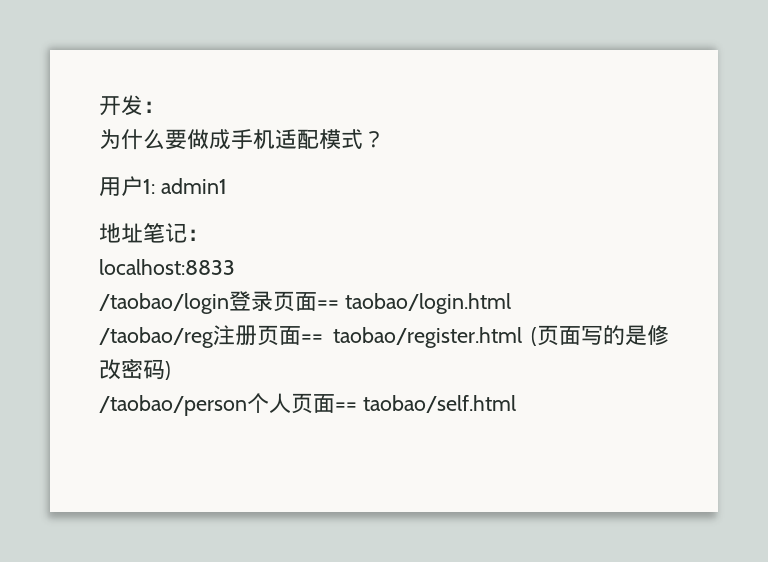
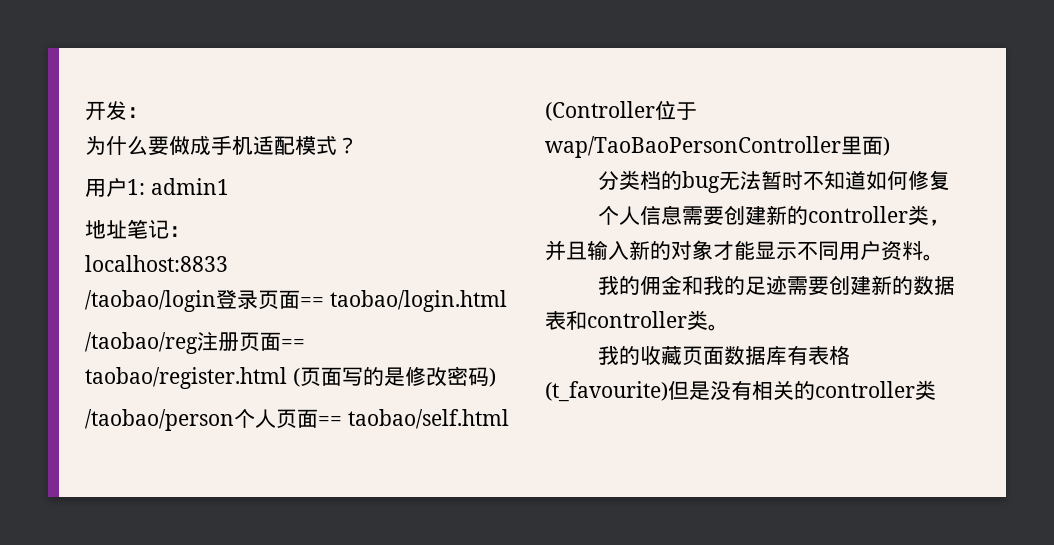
- /taobao/person个人页面== taobao/self.html
+ /taobao/person个人页面== taobao/self.html (Controller位于wap/TaoBaoPersonController里面)
+ 分类档的bug无法暂时不知道如何修复
+ 个人信息需要创建新的controller类，并且输入新的对象才能显示不同用户资料。
+ 我的佣金和我的足迹需要创建新的数据表和controller类。
+ 我的收藏页面数据库有表格(t_favourite)但是没有相关的controller类

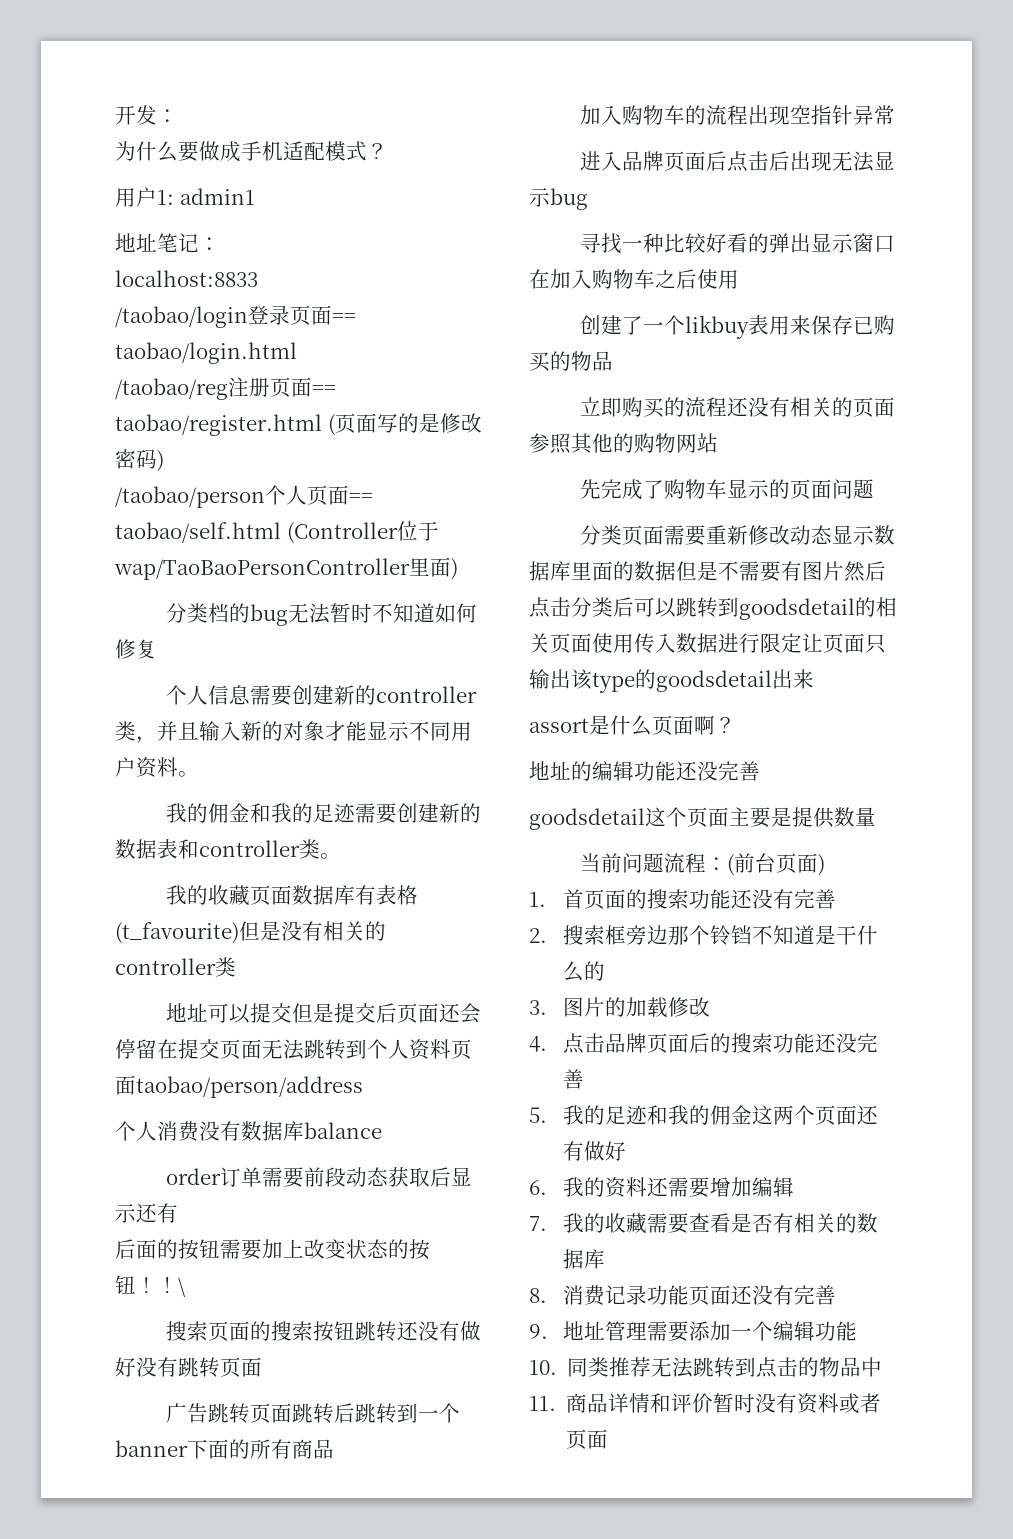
+ 地址可以提交但是提交后页面还会停留在提交页面无法跳转到个人资料页面taobao/person/address
+ 个人消费没有数据库balance
+ order订单需要前段动态获取后显示还有
+ 后面的按钮需要加上改变状态的按钮！！\
+ 搜索页面的搜索按钮跳转还没有做好没有跳转页面
+ 广告跳转页面跳转后跳转到一个banner下面的所有商品
+ 加入购物车的流程出现空指针异常
+ 进入品牌页面后点击后出现无法显示bug
+ 寻找一种比较好看的弹出显示窗口在加入购物车之后使用
+ 创建了一个likbuy表用来保存已购买的物品
+ 立即购买的流程还没有相关的页面参照其他的购物网站
+ 先完成了购物车显示的页面问题
+ 分类页面需要重新修改动态显示数据库里面的数据但是不需要有图片然后点击分类后可以跳转到goodsdetail的相关页面使用传入数据进行限定让页面只输出该type的goodsdetail出来
+ assort是什么页面啊？
+ 地址的编辑功能还没完善
+ goodsdetail这个页面主要是提供数量
+ 当前问题流程：(前台页面)
+ 1.首页面的搜索功能还没有完善
+ 2.搜索框旁边那个铃铛不知道是干什么的
+ 3.图片的加载修改
+ 4.点击品牌页面后的搜索功能还没完善
+ 5.我的足迹和我的佣金这两个页面还有做好
+ 6.我的资料还需要增加编辑
+ 7.我的收藏需要查看是否有相关的数据库
+ 8.消费记录功能页面还没有完善
+ 9.地址管理需要添加一个编辑功能
+ 10.同类推荐无法跳转到点击的物品中
+ 11.商品详情和评价暂时没有资料或者页面

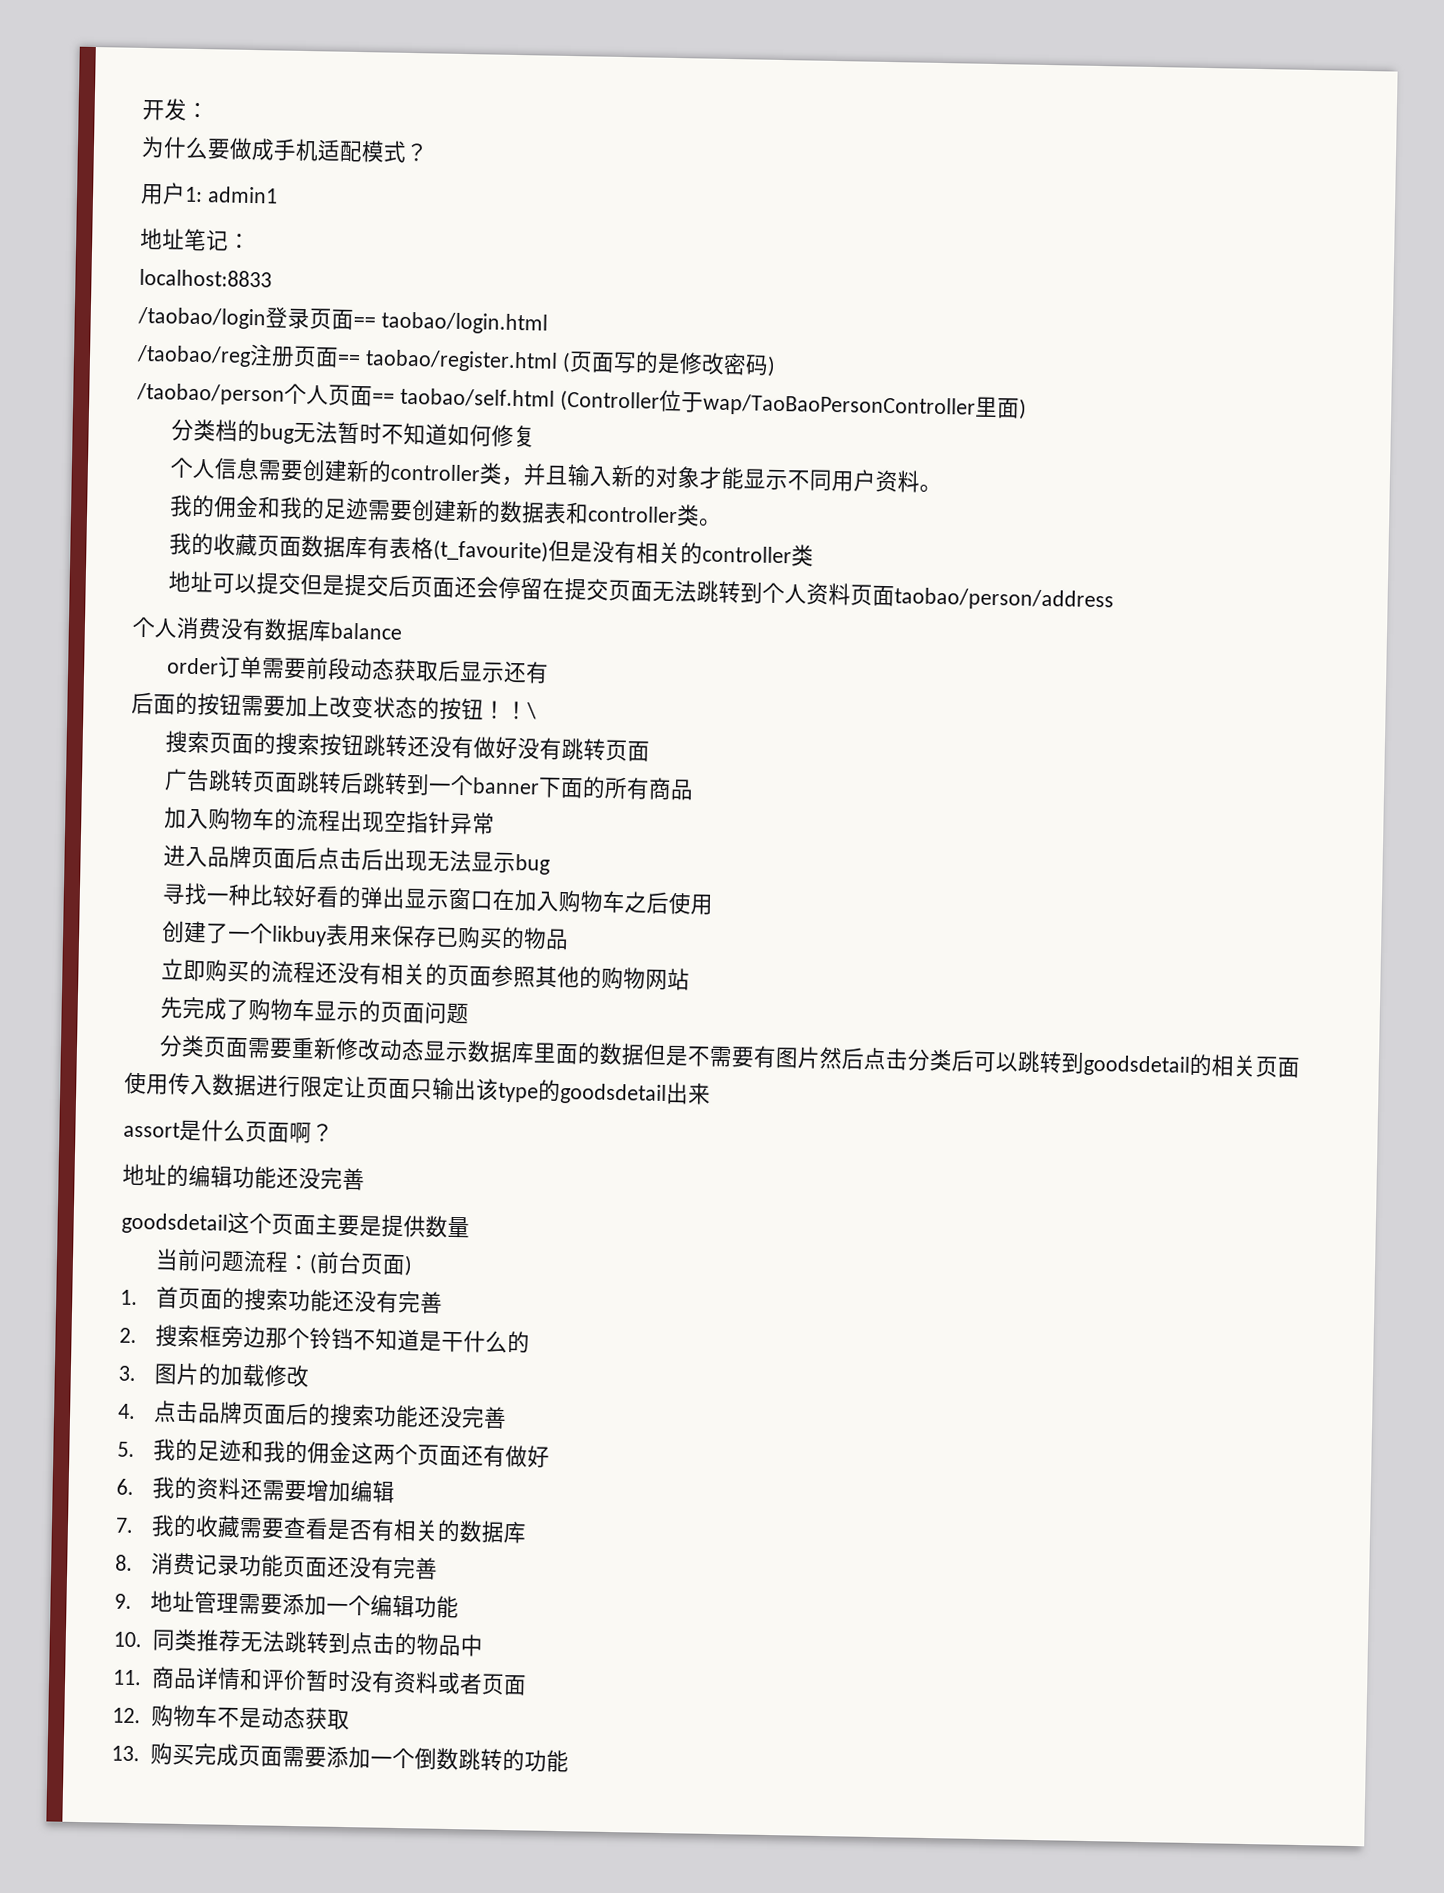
+ 12.购物车不是动态获取
+ 13.购买完成页面需要添加一个倒数跳转的功能

